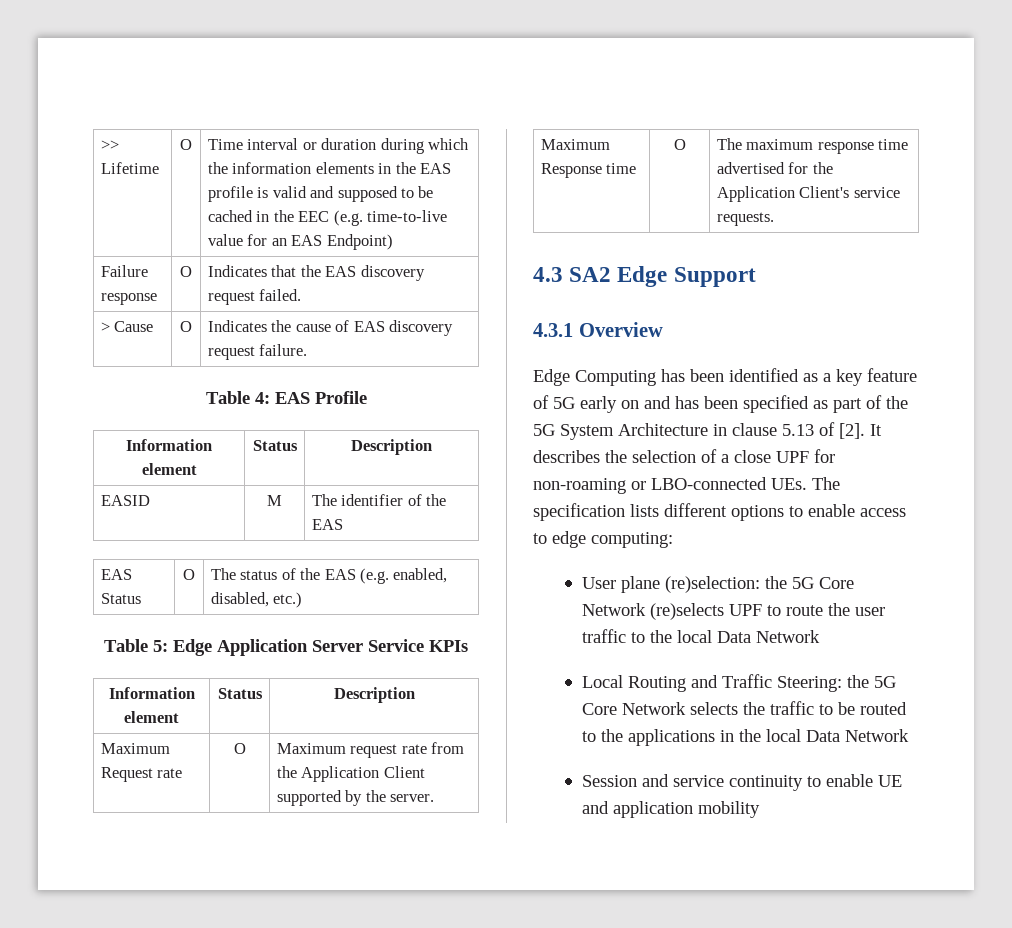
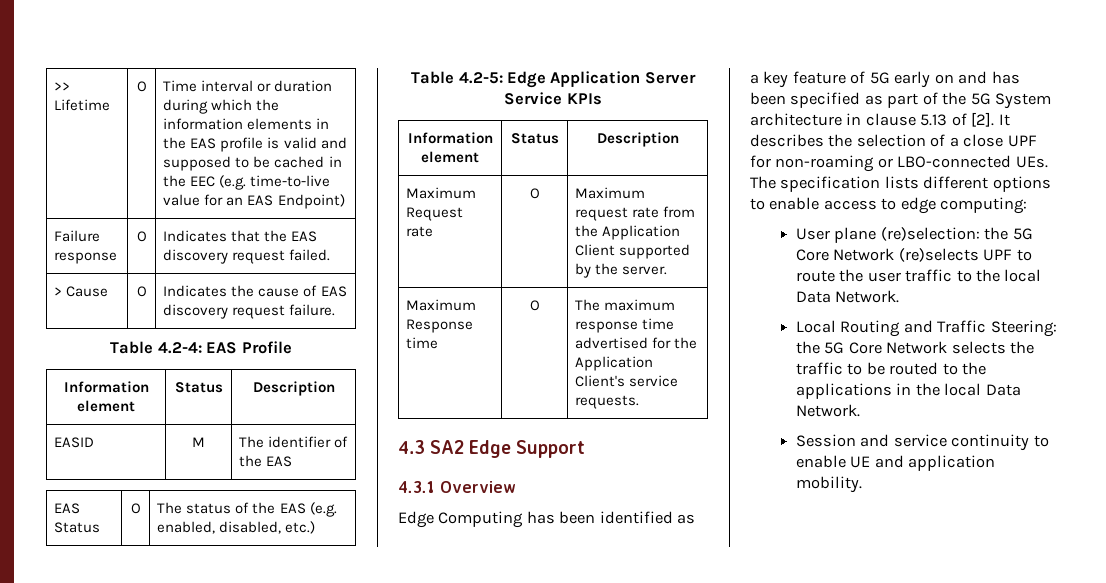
- Table 4: EAS Profile
+ Table 4.2-4: EAS Profile
- Table 5: Edge Application Server Service KPIs
+ Table 4.2-5: Edge Application Server Service KPIs
- Edge Computing has been identified as a key feature of 5G early on and has been specified as part of the 5G System Architecture in clause 5.13 of [2].
+ Edge Computing has been identified as a key feature of 5G early on and has been specified as part of the 5G System architecture in clause 5.13 of [2].
- User plane (re)selection: the 5G Core Network (re)selects UPF to route the user traffic to the local Data Network
+ User plane (re)selection: the 5G Core Network (re)selects UPF to route the user traffic to the local Data Network.
- Local Routing and Traffic Steering: the 5G Core Network selects the traffic to be routed to the applications in the local Data Network
+ Local Routing and Traffic Steering: the 5G Core Network selects the traffic to be routed to the applications in the local Data Network.
- Session and service continuity to enable UE and application mobility
+ Session and service continuity to enable UE and application mobility.

